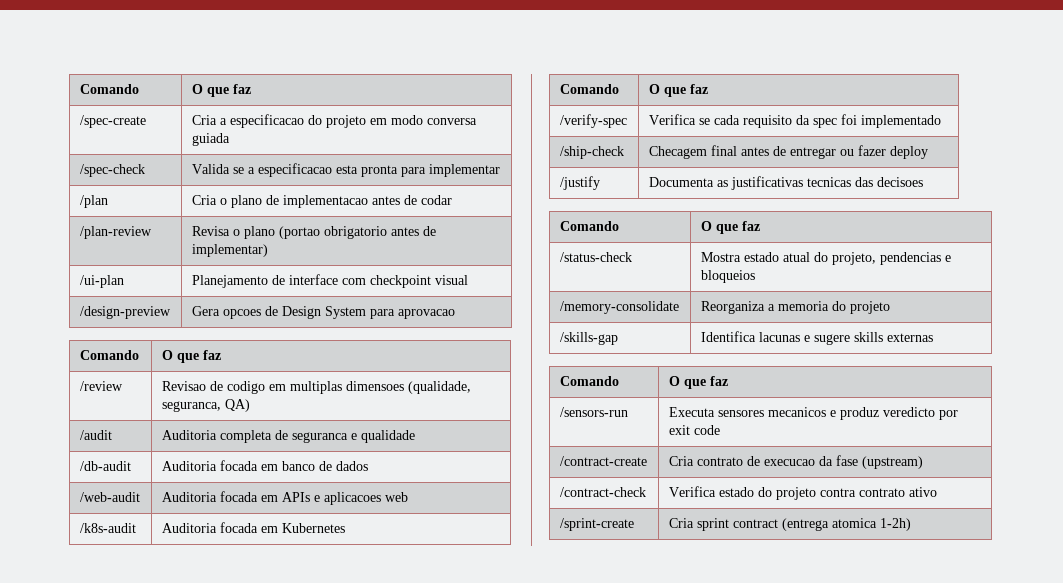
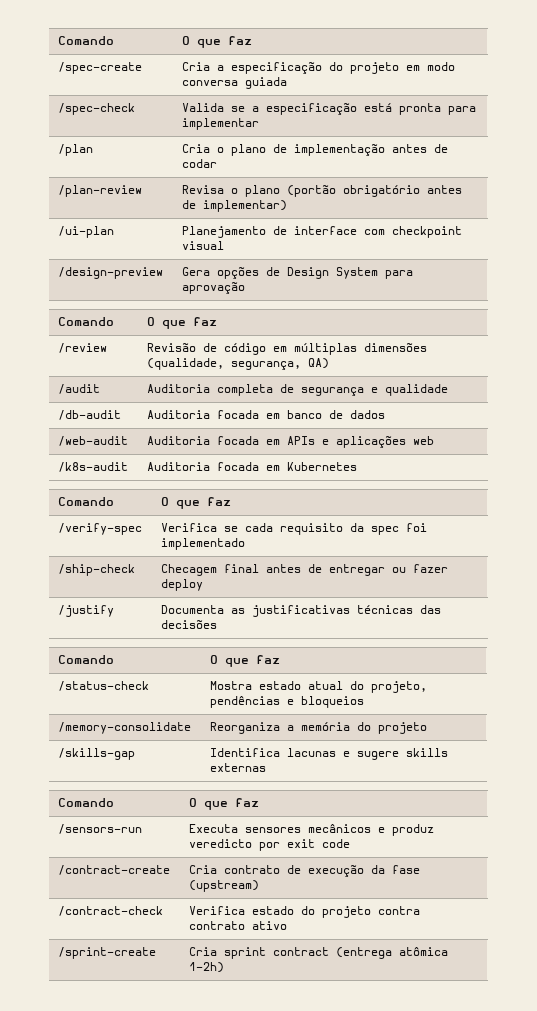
- /spec-create | Cria a especificacao do projeto em modo conversa guiada
+ /spec-create | Cria a especificação do projeto em modo conversa guiada
- /spec-check | Valida se a especificacao esta pronta para implementar
+ /spec-check | Valida se a especificação está pronta para implementar
- /plan | Cria o plano de implementacao antes de codar
+ /plan | Cria o plano de implementação antes de codar
- /plan-review | Revisa o plano (portao obrigatorio antes de implementar)
+ /plan-review | Revisa o plano (portão obrigatório antes de implementar)
- /design-preview | Gera opcoes de Design System para aprovacao
+ /design-preview | Gera opções de Design System para aprovação
- /review | Revisao de codigo em multiplas dimensoes (qualidade, seguranca, QA)
+ /review | Revisão de código em múltiplas dimensões (qualidade, segurança, QA)
- /audit | Auditoria completa de seguranca e qualidade
+ /audit | Auditoria completa de segurança e qualidade
- /web-audit | Auditoria focada em APIs e aplicacoes web
+ /web-audit | Auditoria focada em APIs e aplicações web
- /justify | Documenta as justificativas tecnicas das decisoes
+ /justify | Documenta as justificativas técnicas das decisões
- /status-check | Mostra estado atual do projeto, pendencias e bloqueios
+ /status-check | Mostra estado atual do projeto, pendências e bloqueios
- /memory-consolidate | Reorganiza a memoria do projeto
+ /memory-consolidate | Reorganiza a memória do projeto
- /sensors-run | Executa sensores mecanicos e produz veredicto por exit code
+ /sensors-run | Executa sensores mecânicos e produz veredicto por exit code
- /contract-create | Cria contrato de execucao da fase (upstream)
+ /contract-create | Cria contrato de execução da fase (upstream)
- /sprint-create | Cria sprint contract (entrega atomica 1-2h)
+ /sprint-create | Cria sprint contract (entrega atômica 1-2h)

